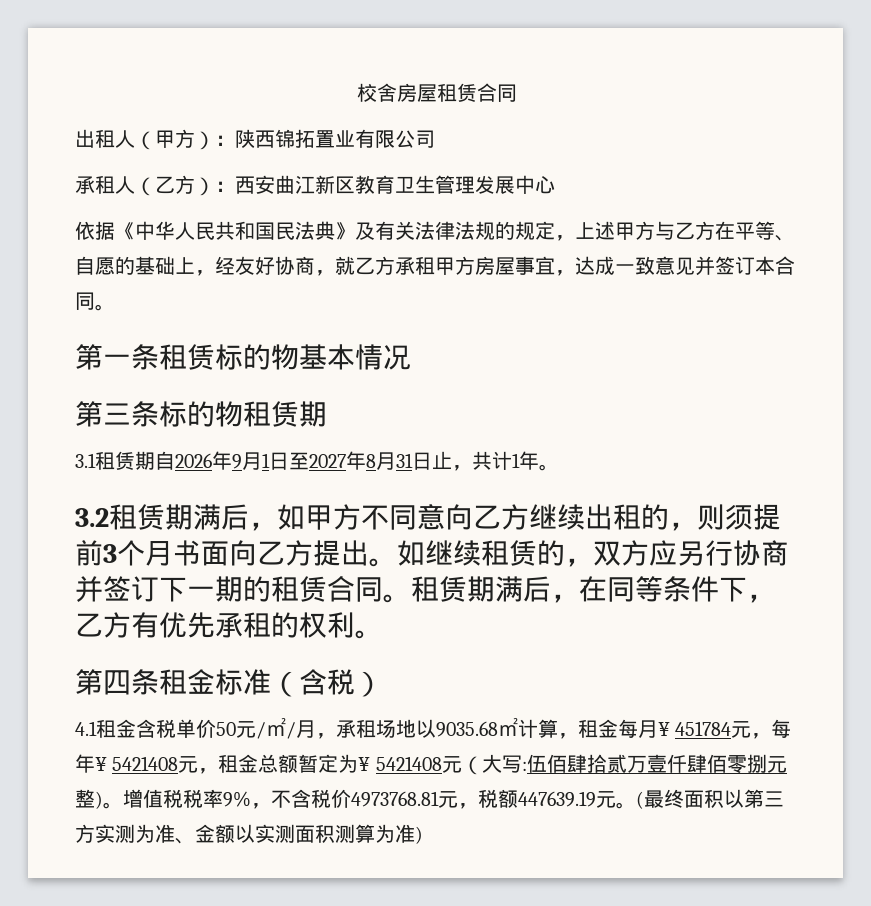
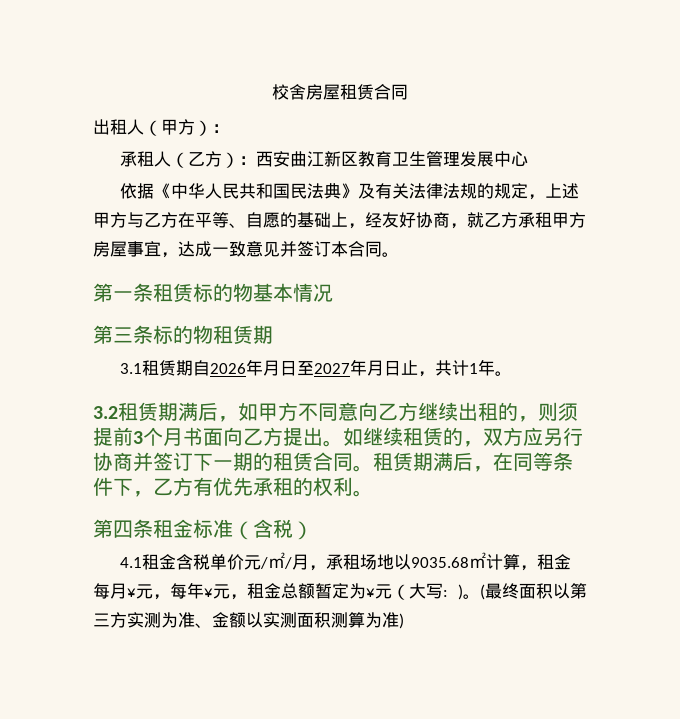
- 出租人（甲方）：陕西锦拓置业有限公司
+ 出租人（甲方）：
- 3.1租赁期自2026年9月1日至2027年8月31日止，共计1年。
+ 3.1租赁期自2026年月日至2027年月日止，共计1年。
- 4.1租金含税单价50元/㎡/月，承租场地以9035.68㎡计算，租金每月¥ 451784元，每年¥ 5421408元，租金总额暂定为¥ 5421408元（大写:伍佰肆拾贰万壹仟肆佰零捌元整)。增值税税率9%，不含税价4973768.81元，税额447639.19元。
+ 4.1租金含税单价元/㎡/月，承租场地以9035.68㎡计算，租金每月¥元，每年¥元，租金总额暂定为¥元（大写: )。

